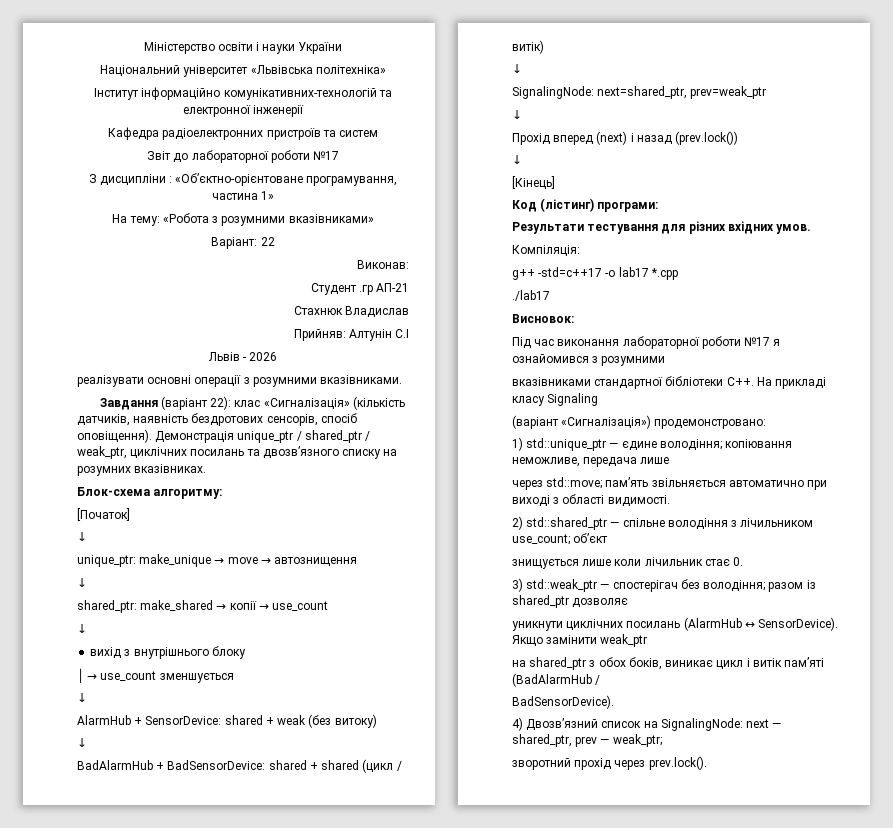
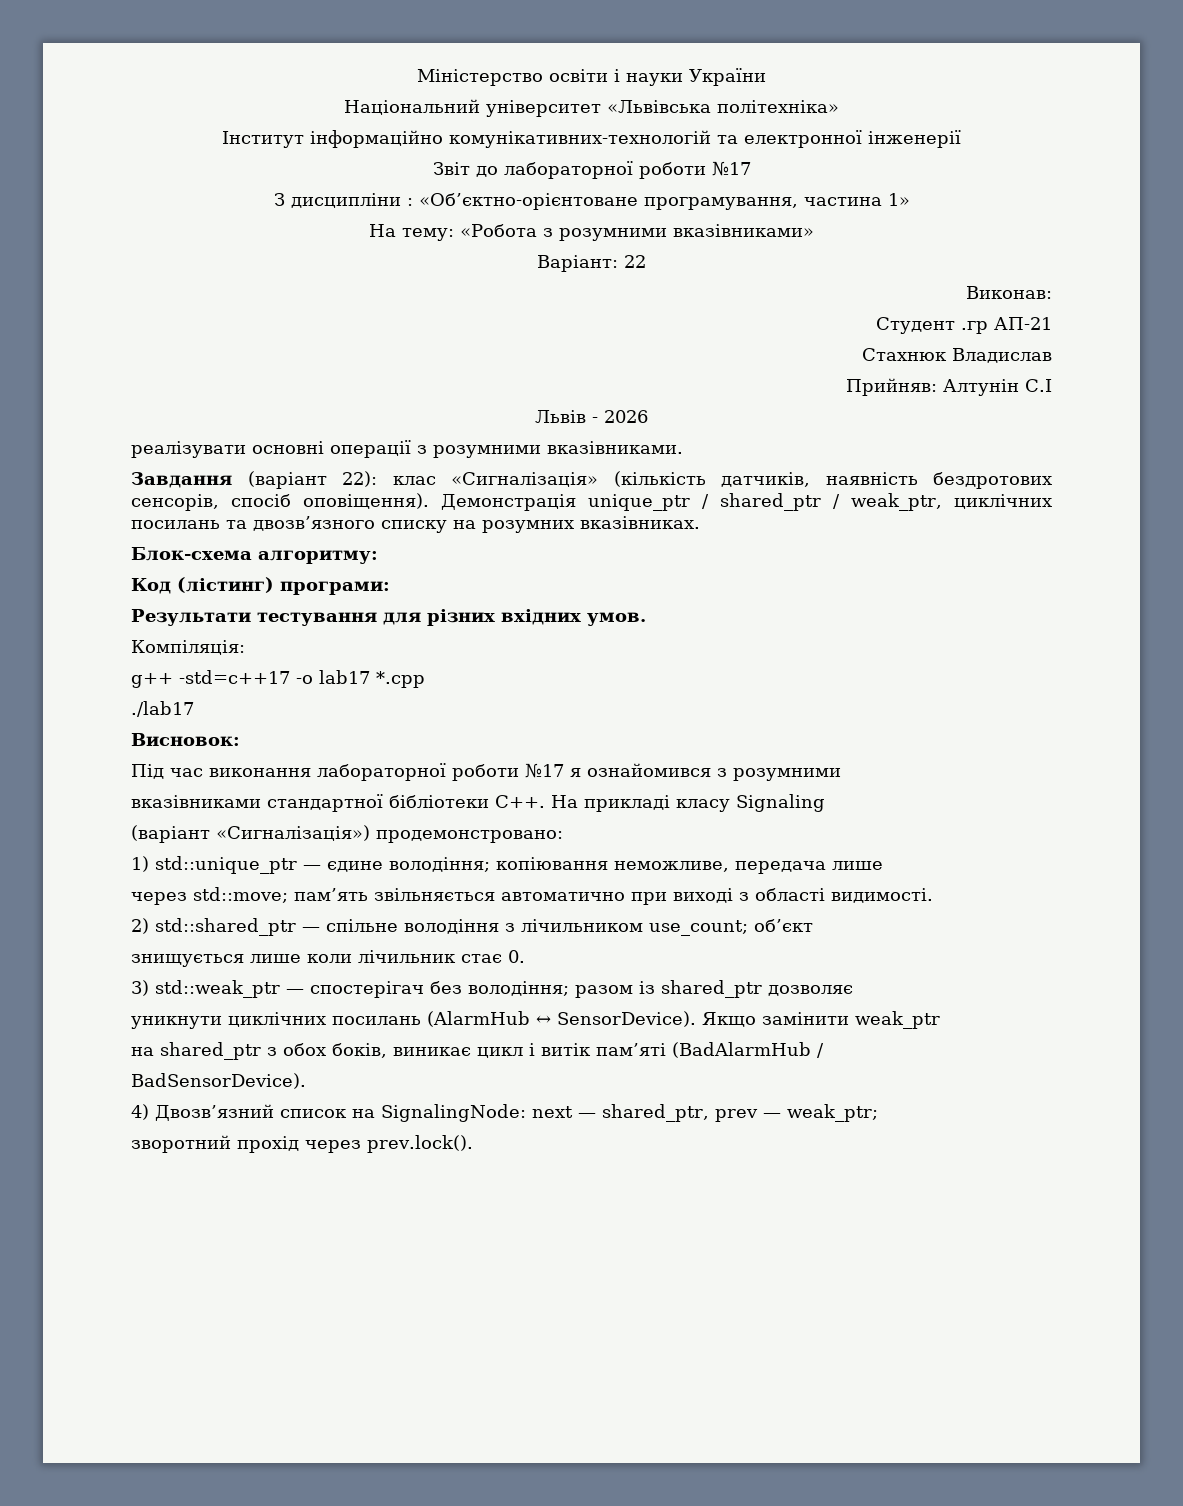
- Кафедра радіоелектронних пристроїв та систем
- [Початок]
- ↓
- unique_ptr: make_unique → move → автознищення
- ↓
- shared_ptr: make_shared → копії → use_count
- ↓
- вихід з внутрішнього блоку
- │ → use_count зменшується
- ↓
- AlarmHub + SensorDevice: shared + weak (без витоку)
- ↓
- BadAlarmHub + BadSensorDevice: shared + shared (цикл / витік)
- ↓
- SignalingNode: next=shared_ptr, prev=weak_ptr
- ↓
- Прохід вперед (next) і назад (prev.lock())
- ↓
- [Кінець]

